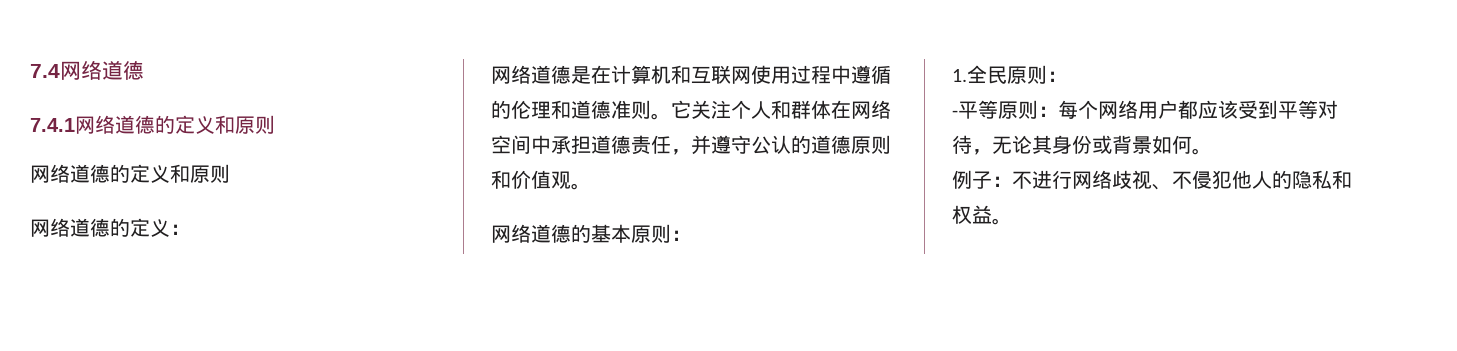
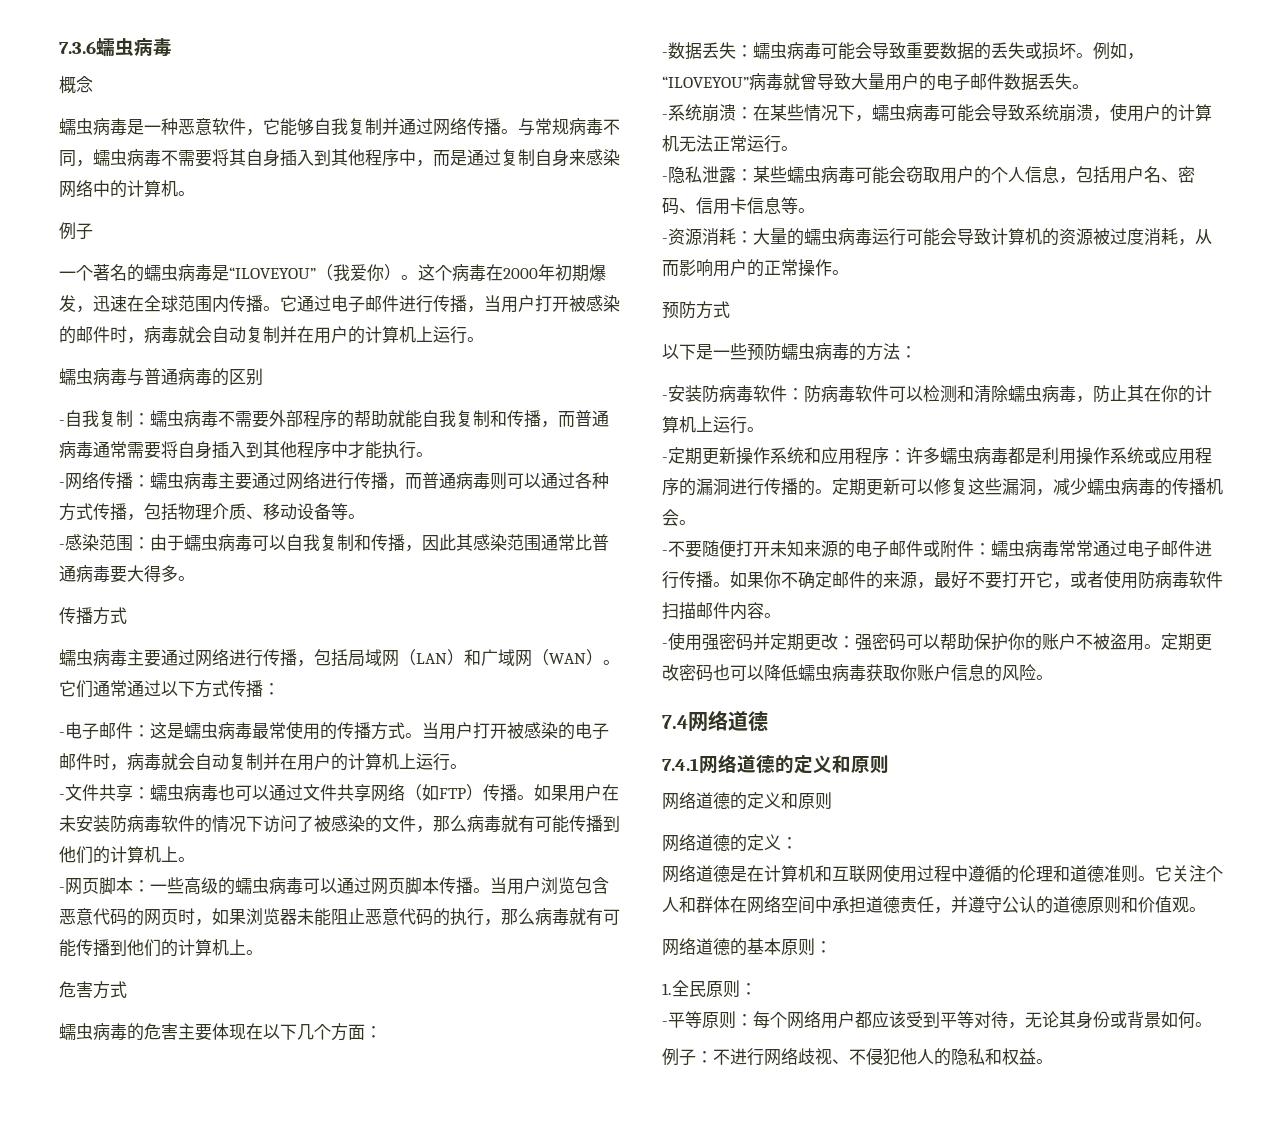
+ 7.3.6蠕虫病毒
+ 概念
+ 蠕虫病毒是一种恶意软件，它能够自我复制并通过网络传播。与常规病毒不同，蠕虫病毒不需要将其自身插入到其他程序中，而是通过复制自身来感染网络中的计算机。
+ 例子
+ 一个著名的蠕虫病毒是“ILOVEYOU”（我爱你）。这个病毒在2000年初期爆发，迅速在全球范围内传播。它通过电子邮件进行传播，当用户打开被感染的邮件时，病毒就会自动复制并在用户的计算机上运行。
+ 蠕虫病毒与普通病毒的区别
+ -自我复制：蠕虫病毒不需要外部程序的帮助就能自我复制和传播，而普通病毒通常需要将自身插入到其他程序中才能执行。
+ -网络传播：蠕虫病毒主要通过网络进行传播，而普通病毒则可以通过各种方式传播，包括物理介质、移动设备等。
+ -感染范围：由于蠕虫病毒可以自我复制和传播，因此其感染范围通常比普通病毒要大得多。
+ 传播方式
+ 蠕虫病毒主要通过网络进行传播，包括局域网（LAN）和广域网（WAN）。它们通常通过以下方式传播：
+ -电子邮件：这是蠕虫病毒最常使用的传播方式。当用户打开被感染的电子邮件时，病毒就会自动复制并在用户的计算机上运行。
+ -文件共享：蠕虫病毒也可以通过文件共享网络（如FTP）传播。如果用户在未安装防病毒软件的情况下访问了被感染的文件，那么病毒就有可能传播到他们的计算机上。
+ -网页脚本：一些高级的蠕虫病毒可以通过网页脚本传播。当用户浏览包含恶意代码的网页时，如果浏览器未能阻止恶意代码的执行，那么病毒就有可能传播到他们的计算机上。
+ 危害方式
+ 蠕虫病毒的危害主要体现在以下几个方面：
+ -数据丢失：蠕虫病毒可能会导致重要数据的丢失或损坏。例如，“ILOVEYOU”病毒就曾导致大量用户的电子邮件数据丢失。
+ -系统崩溃：在某些情况下，蠕虫病毒可能会导致系统崩溃，使用户的计算机无法正常运行。
+ -隐私泄露：某些蠕虫病毒可能会窃取用户的个人信息，包括用户名、密码、信用卡信息等。
+ -资源消耗：大量的蠕虫病毒运行可能会导致计算机的资源被过度消耗，从而影响用户的正常操作。
+ 预防方式
+ 以下是一些预防蠕虫病毒的方法：
+ -安装防病毒软件：防病毒软件可以检测和清除蠕虫病毒，防止其在你的计算机上运行。
+ -定期更新操作系统和应用程序：许多蠕虫病毒都是利用操作系统或应用程序的漏洞进行传播的。定期更新可以修复这些漏洞，减少蠕虫病毒的传播机会。
+ -不要随便打开未知来源的电子邮件或附件：蠕虫病毒常常通过电子邮件进行传播。如果你不确定邮件的来源，最好不要打开它，或者使用防病毒软件扫描邮件内容。
+ -使用强密码并定期更改：强密码可以帮助保护你的账户不被盗用。定期更改密码也可以降低蠕虫病毒获取你账户信息的风险。

